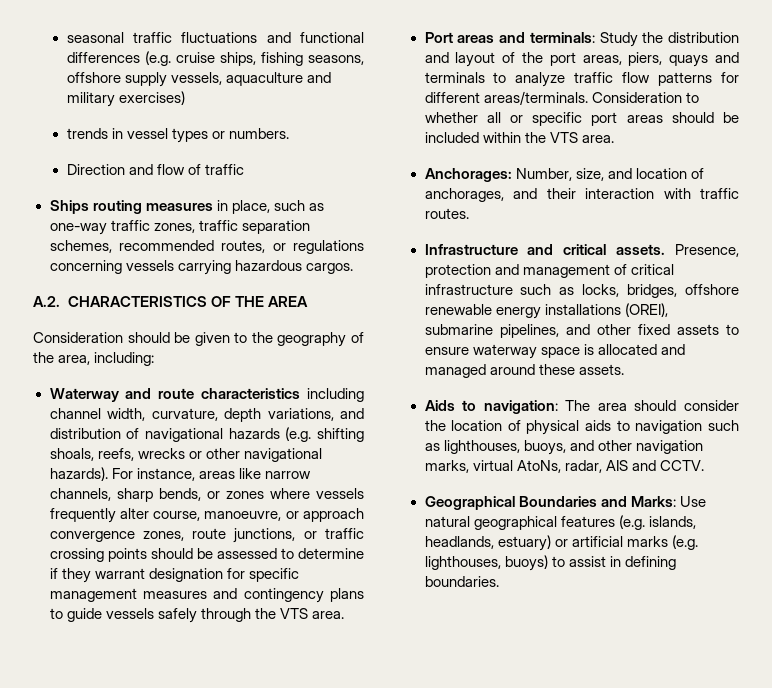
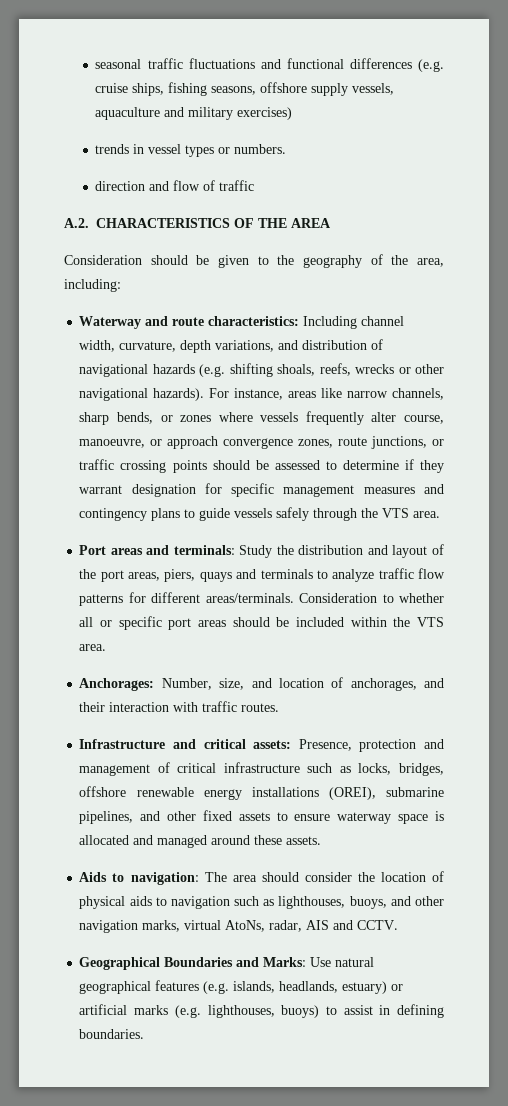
- Direction and flow of traffic
+ direction and flow of traffic
- Ships routing measures in place, such as one-way traffic zones, traffic separation schemes, recommended routes, or regulations concerning vessels carrying hazardous cargos.
- Waterway and route characteristics including channel width, curvature, depth variations, and distribution of navigational hazards (e.g. shifting shoals, reefs, wrecks or other navigational hazards).
+ Waterway and route characteristics: Including channel width, curvature, depth variations, and distribution of navigational hazards (e.g. shifting shoals, reefs, wrecks or other navigational hazards).
- Infrastructure and critical assets. Presence, protection and management of critical infrastructure such as locks, bridges, offshore renewable energy installations (OREI), submarine pipelines, and other fixed assets to ensure waterway space is allocated and managed around these assets.
+ Infrastructure and critical assets: Presence, protection and management of critical infrastructure such as locks, bridges, offshore renewable energy installations (OREI), submarine pipelines, and other fixed assets to ensure waterway space is allocated and managed around these assets.

